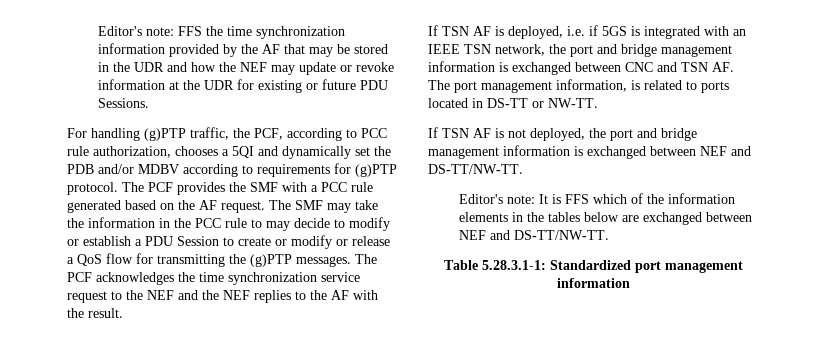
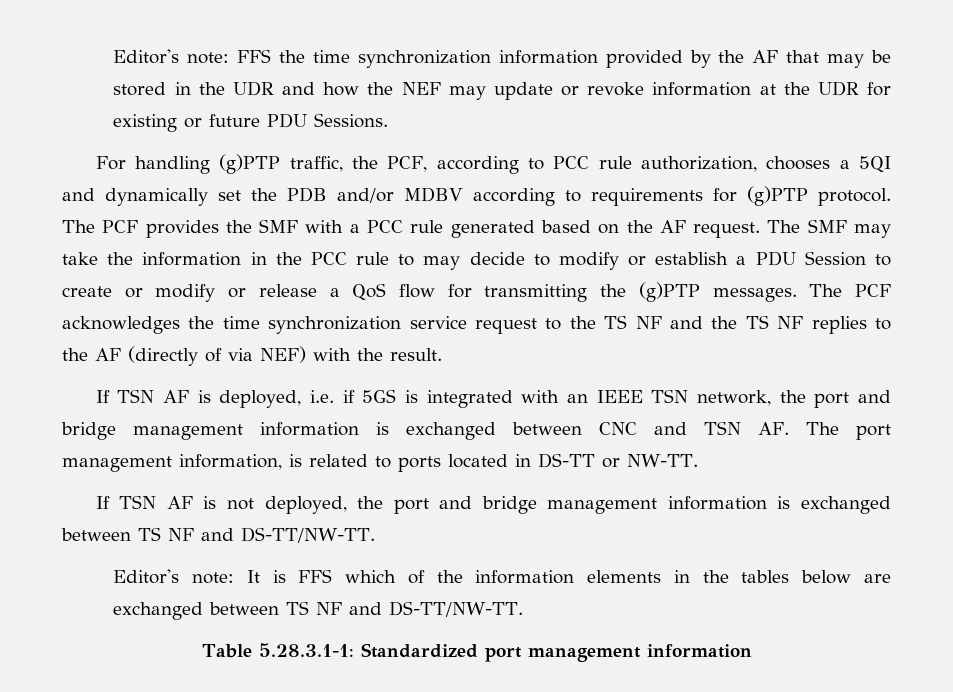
- The PCF acknowledges the time synchronization service request to the NEF and the NEF replies to the AF with the result.
+ The PCF acknowledges the time synchronization service request to the TS NF and the TS NF replies to the AF (directly of via NEF) with the result.
- If TSN AF is not deployed, the port and bridge management information is exchanged between NEF and DS-TT/NW-TT.
+ If TSN AF is not deployed, the port and bridge management information is exchanged between TS NF and DS-TT/NW-TT.
- Editor's note: It is FFS which of the information elements in the tables below are exchanged between NEF and DS-TT/NW-TT.
+ Editor's note: It is FFS which of the information elements in the tables below are exchanged between TS NF and DS-TT/NW-TT.

